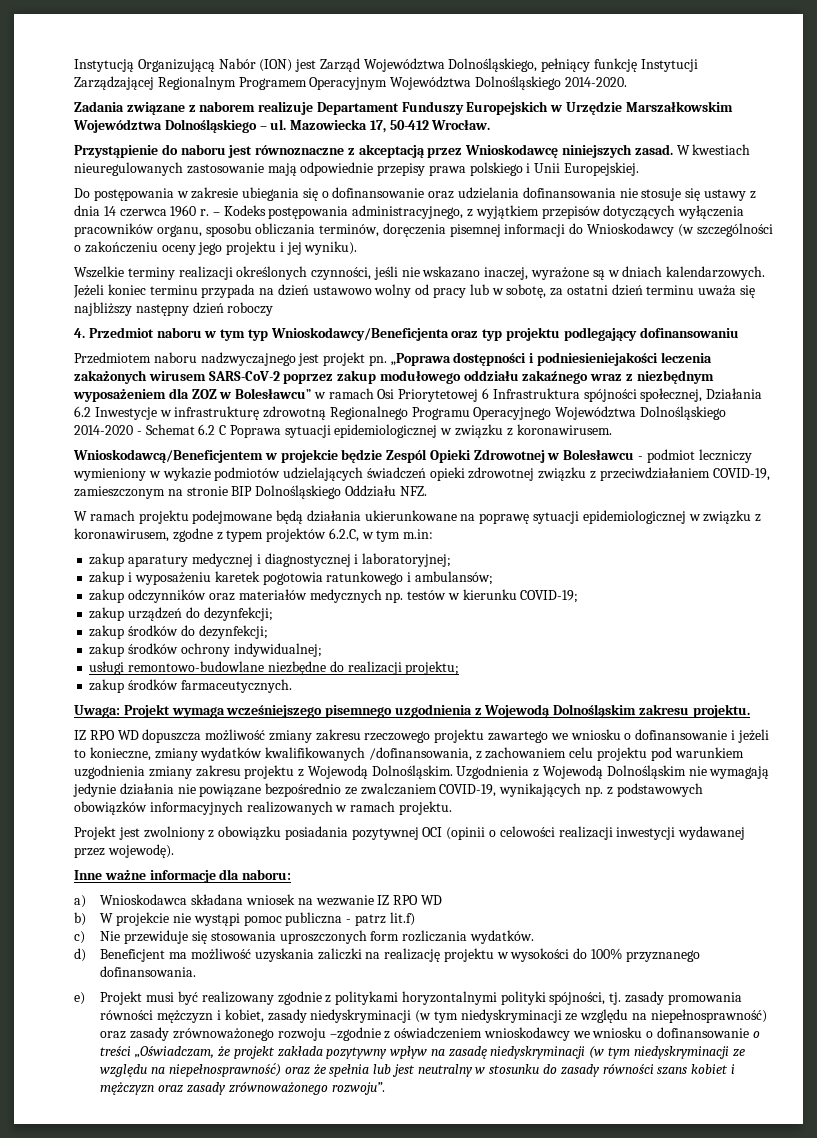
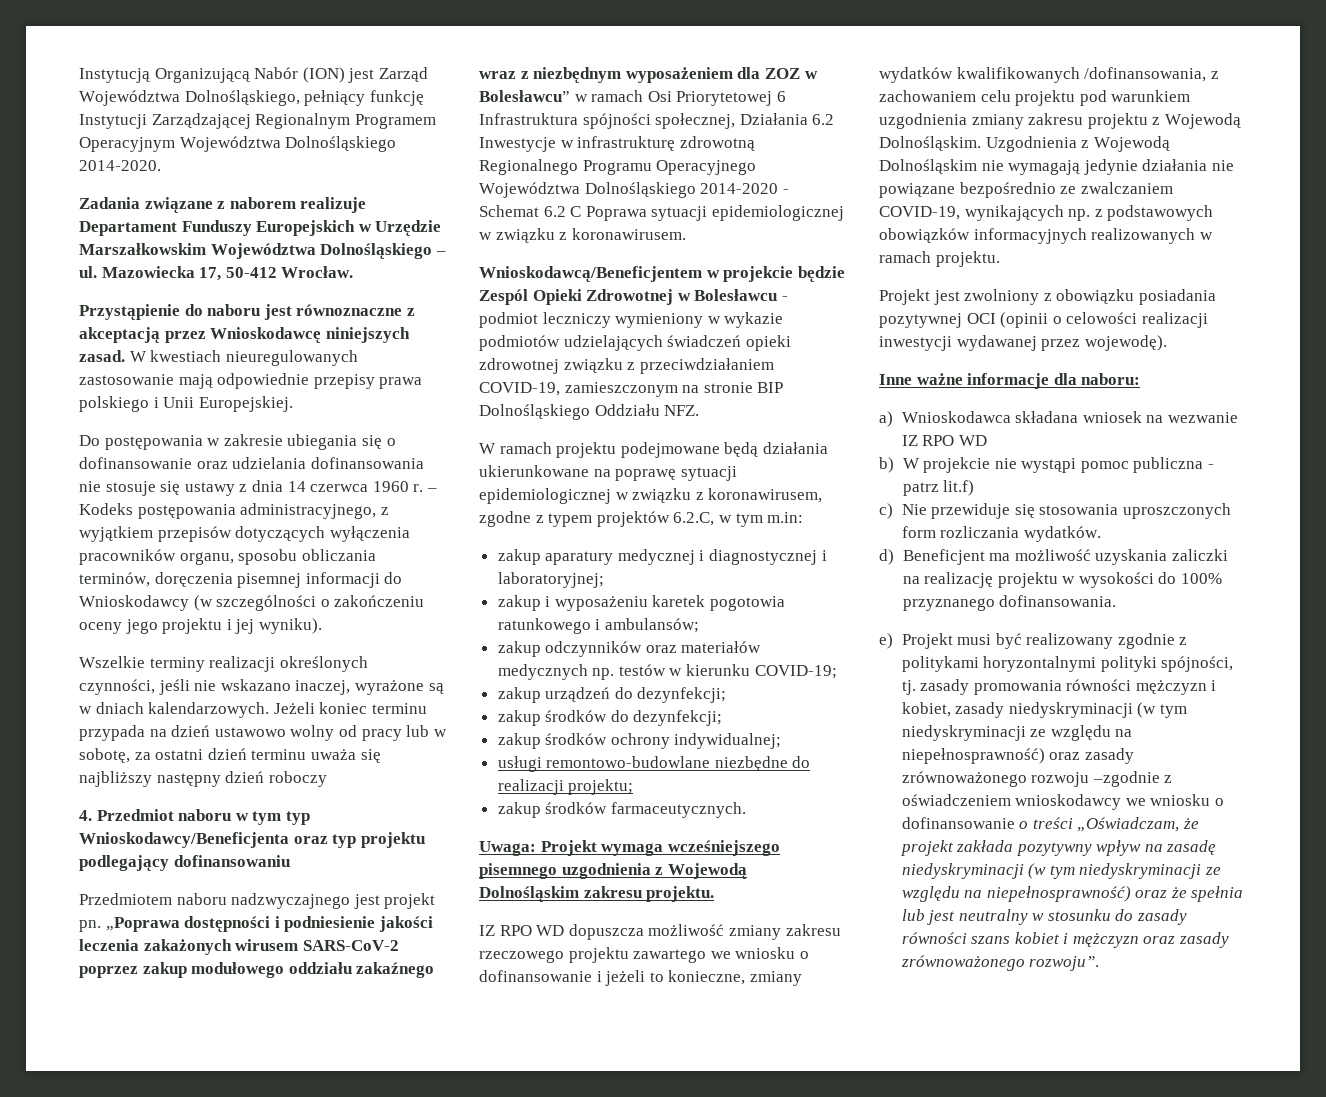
- „Poprawa dostępności i podniesieniejakości leczenia zakażonych wirusem SARS-CoV-2 poprzez zakup modułowego oddziału zakaźnego wraz z niezbędnym wyposażeniem dla ZOZ w Bolesławcu” w ramach Osi Priorytetowej 6 Infrastruktura spójności społecznej, Działania 6.2 Inwestycje w infrastrukturę zdrowotną Regionalnego Programu Operacyjnego Województwa Dolnośląskiego 2014-2020 - Schemat 6.2 C Poprawa sytuacji epidemiologicznej w związku z koronawirusem.
+ „Poprawa dostępności i podniesienie jakości leczenia zakażonych wirusem SARS-CoV-2 poprzez zakup modułowego oddziału zakaźnego wraz z niezbędnym wyposażeniem dla ZOZ w Bolesławcu” w ramach Osi Priorytetowej 6 Infrastruktura spójności społecznej, Działania 6.2 Inwestycje w infrastrukturę zdrowotną Regionalnego Programu Operacyjnego Województwa Dolnośląskiego 2014-2020 - Schemat 6.2 C Poprawa sytuacji epidemiologicznej w związku z koronawirusem.

